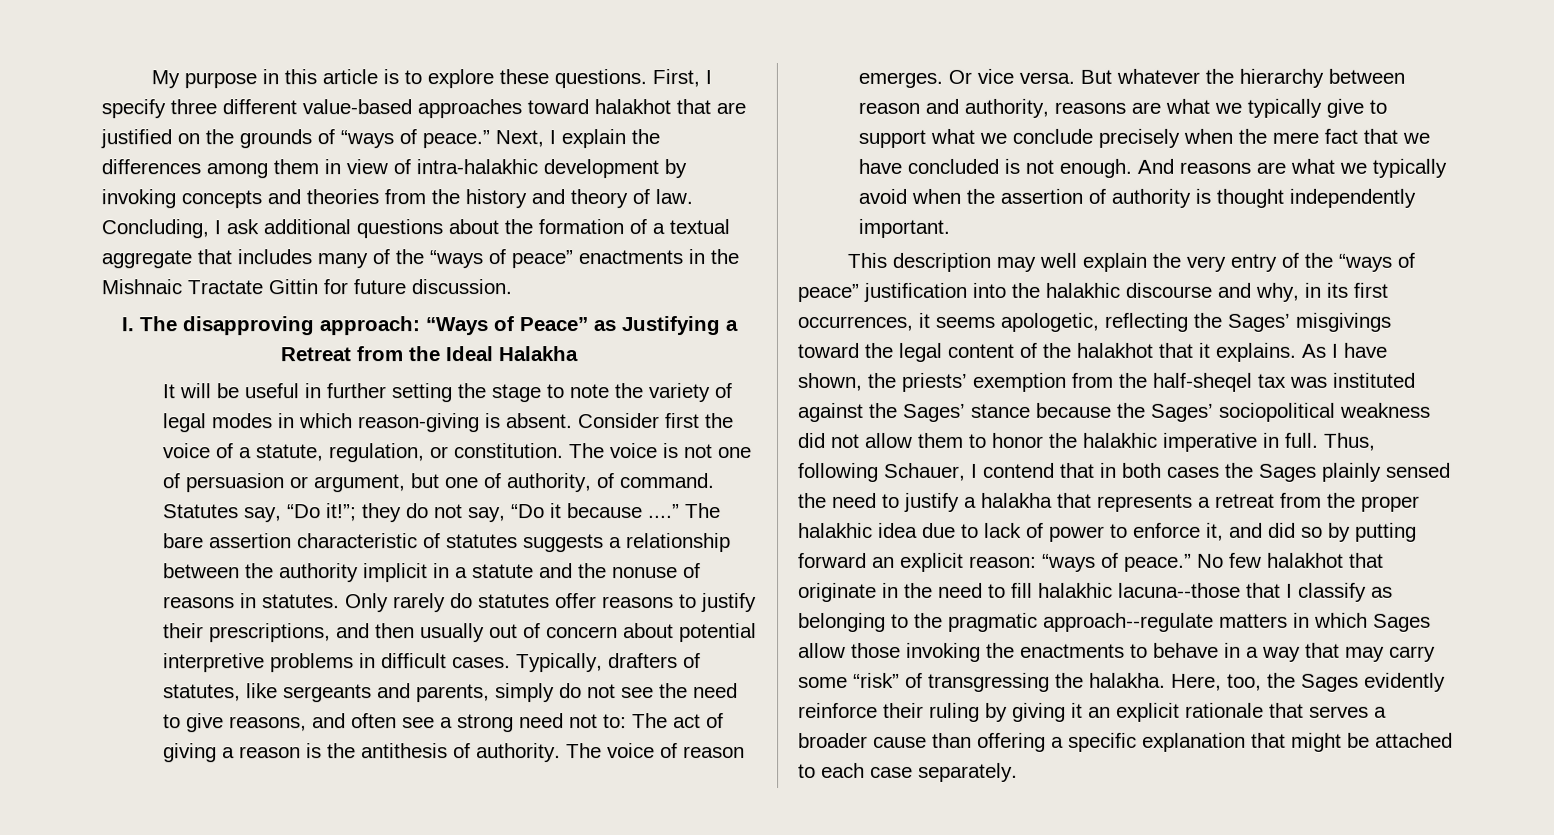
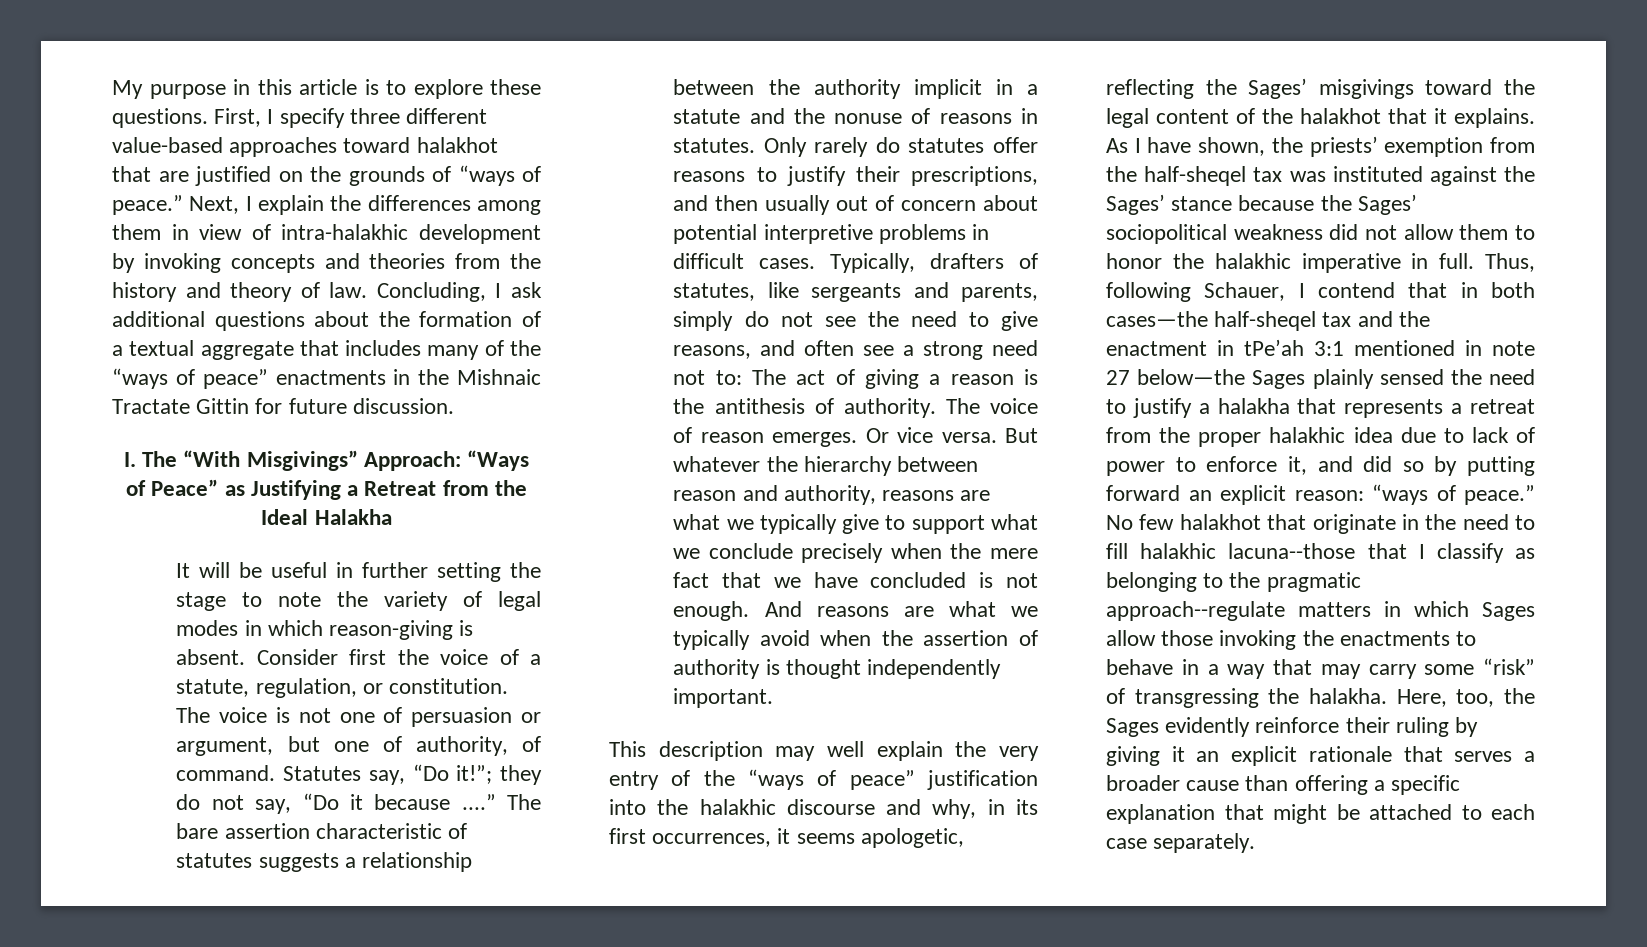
- I. The disapproving approach: “Ways of Peace” as Justifying a Retreat from the Ideal Halakha
+ I. The “With Misgivings” Approach: “Ways of Peace” as Justifying a Retreat from the Ideal Halakha
- Thus, following Schauer, I contend that in both cases the Sages plainly sensed the need to justify a halakha that represents a retreat from the proper halakhic idea due to lack of power to enforce it, and did so by putting forward an explicit reason: “ways of peace.”
+ Thus, following Schauer, I contend that in both cases—the half-sheqel tax and the enactment in tPe’ah 3:1 mentioned in note 27 below—the Sages plainly sensed the need to justify a halakha that represents a retreat from the proper halakhic idea due to lack of power to enforce it, and did so by putting forward an explicit reason: “ways of peace.”

